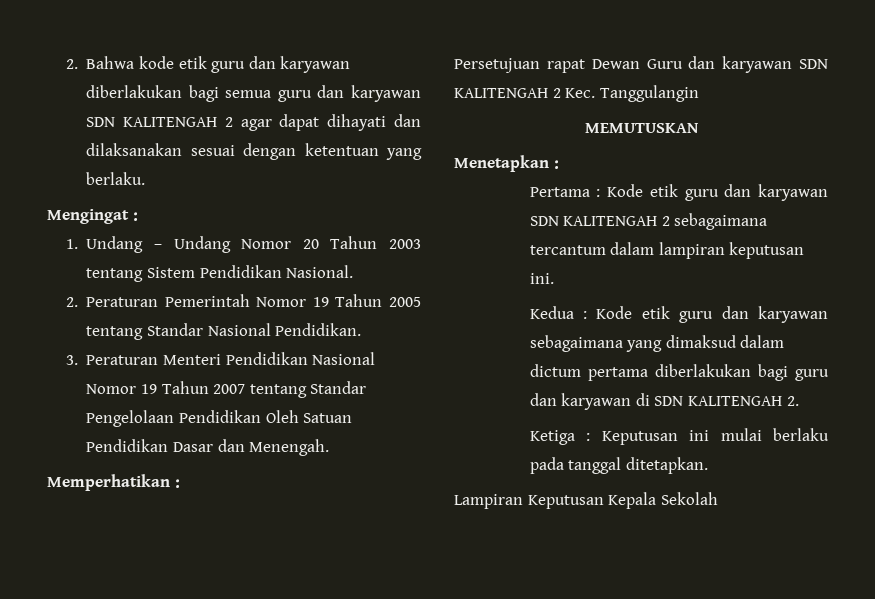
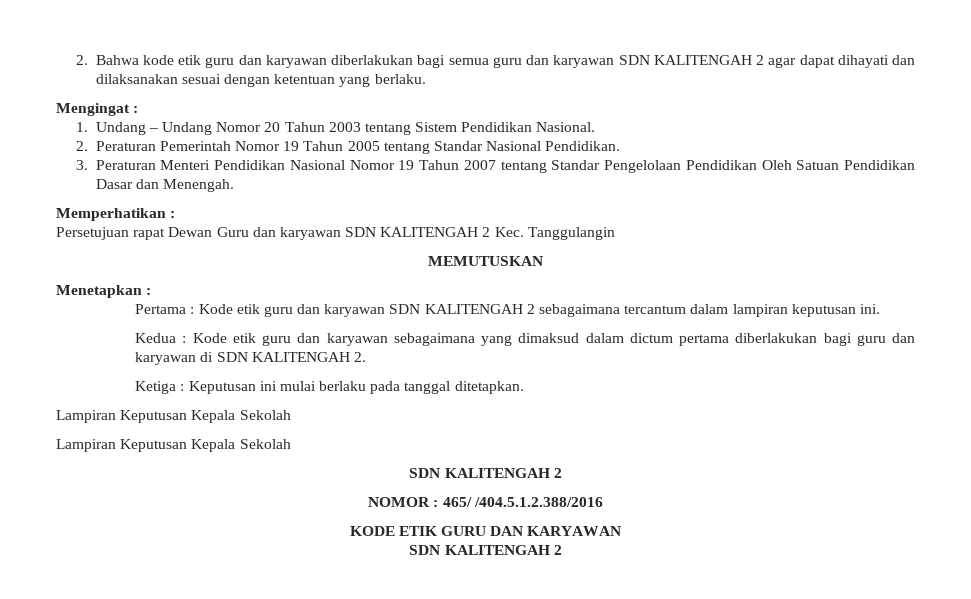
  Ketiga : Keputusan ini mulai berlaku pada tanggal ditetapkan.
  Lampiran Keputusan Kepala Sekolah
+ Lampiran Keputusan Kepala Sekolah
+ SDN KALITENGAH 2
+ NOMOR : 465/ /404.5.1.2.388/2016
+ KODE ETIK GURU DAN KARYAWAN
+ SDN KALITENGAH 2

